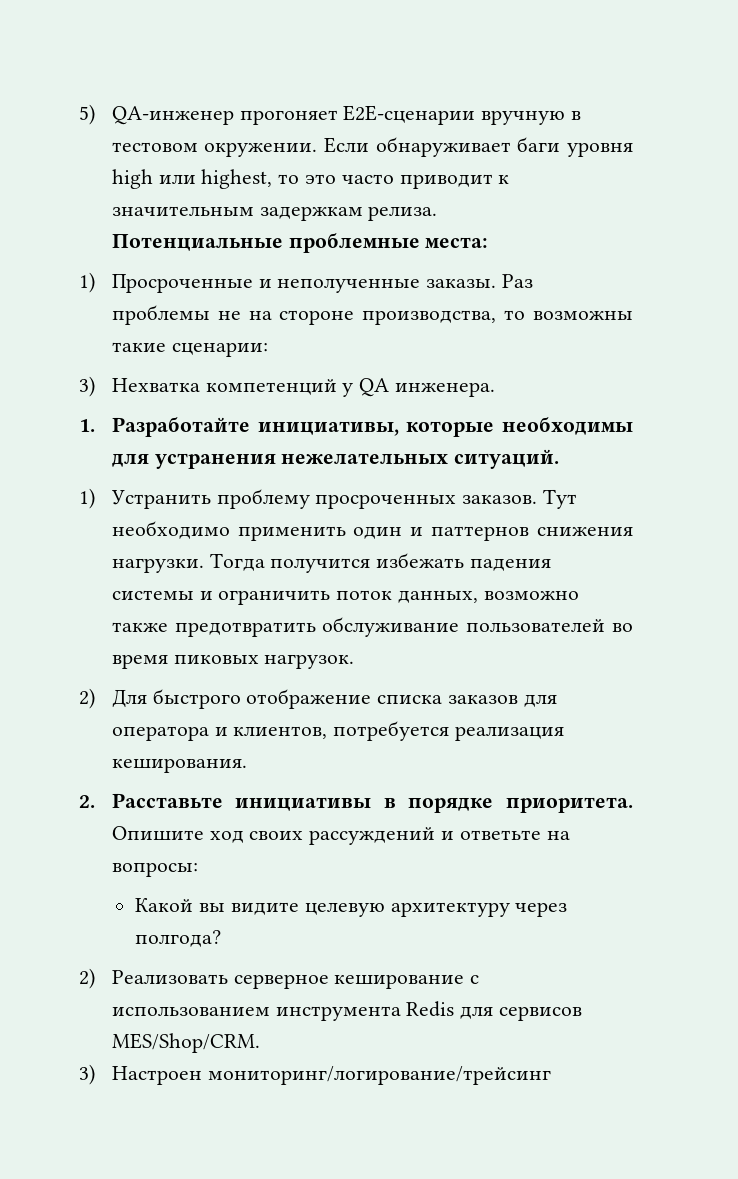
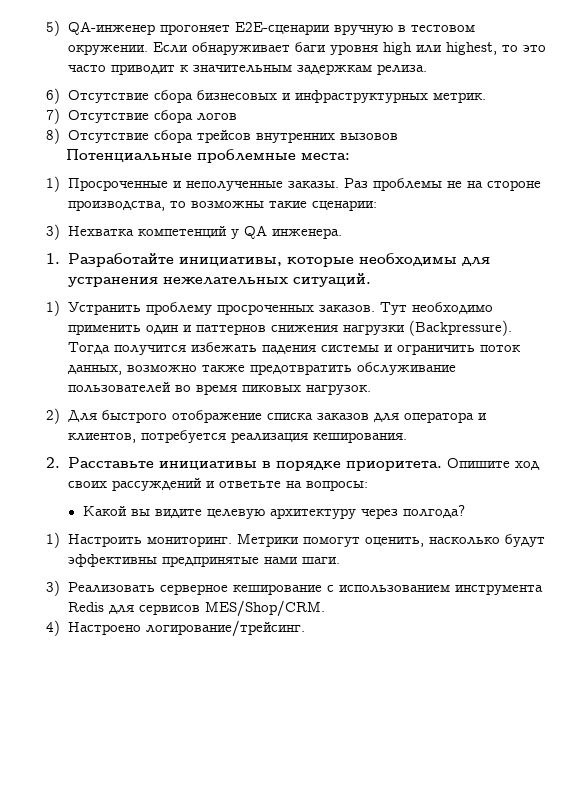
+ 6) Отсутствие сбора бизнесовых и инфраструктурных метрик.
+ 7) Отсутствие сбора логов
+ 8) Отсутствие сбора трейсов внутренних вызовов
- Тут необходимо применить один и паттернов снижения нагрузки.
+ Тут необходимо применить один и паттернов снижения нагрузки (Backpressure).
- 2) Реализовать серверное кеширование c использованием инструмента Redis для сервисов MES/Shop/CRM.
+ 1) Настроить мониторинг. Метрики помогут оценить, насколько будут эффективны предпринятые нами шаги.
+ 3) Реализовать серверное кеширование c использованием инструмента Redis для сервисов MES/Shop/CRM.
- 3) Настроен мониторинг/логирование/трейсинг
+ 4) Настроено логирование/трейсинг.

